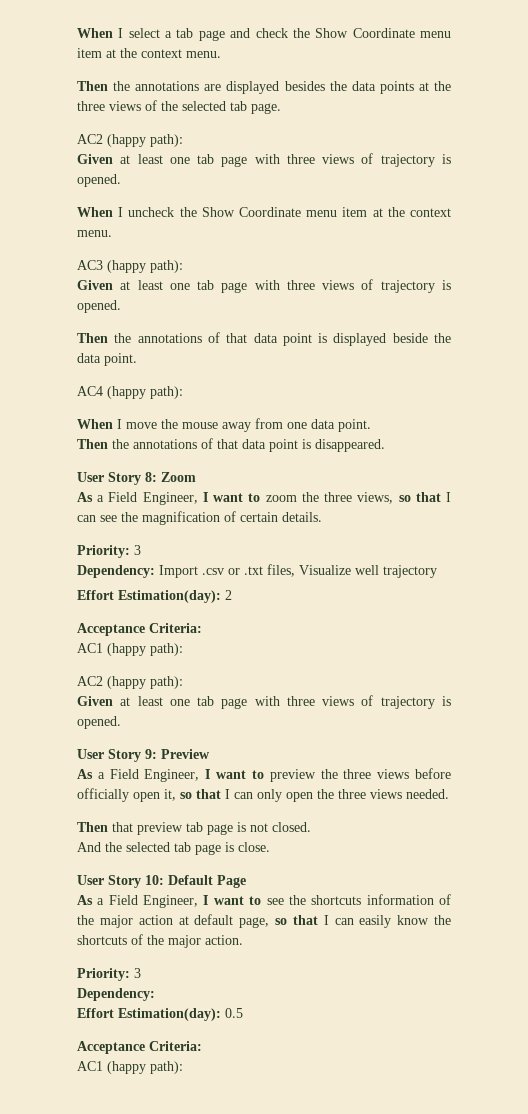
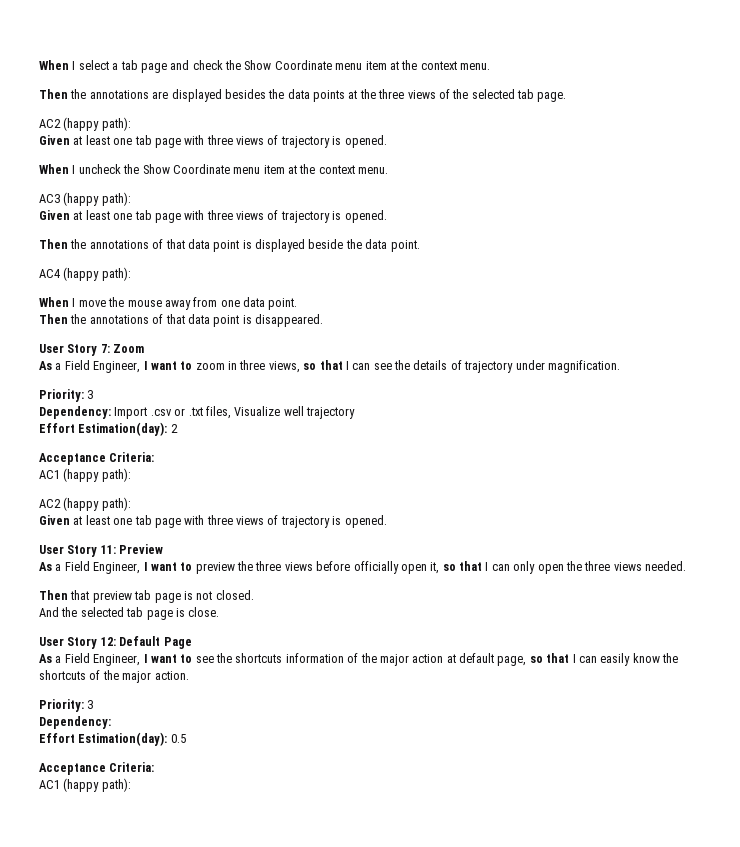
- User Story 8: Zoom
+ User Story 7: Zoom
- As a Field Engineer, I want to zoom the three views, so that I can see the magnification of certain details.
+ As a Field Engineer, I want to zoom in three views, so that I can see the details of trajectory under magnification.
- User Story 9: Preview
+ User Story 11: Preview
- User Story 10: Default Page
+ User Story 12: Default Page

